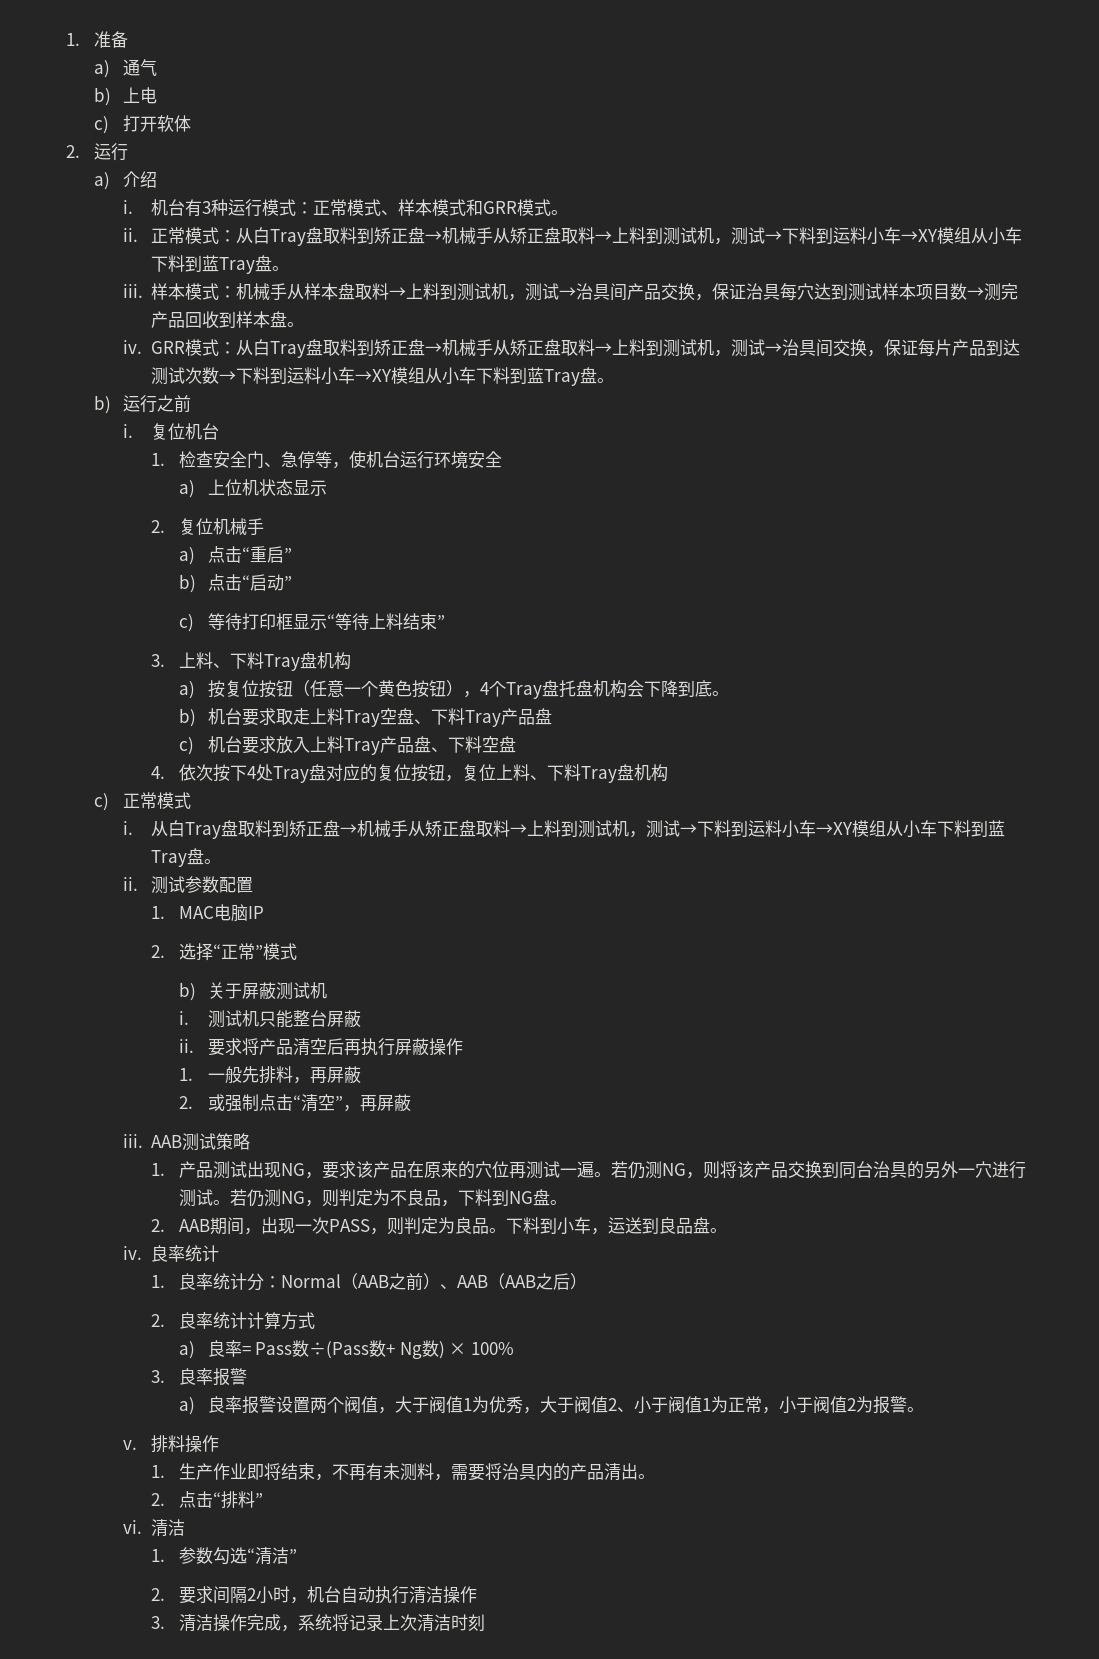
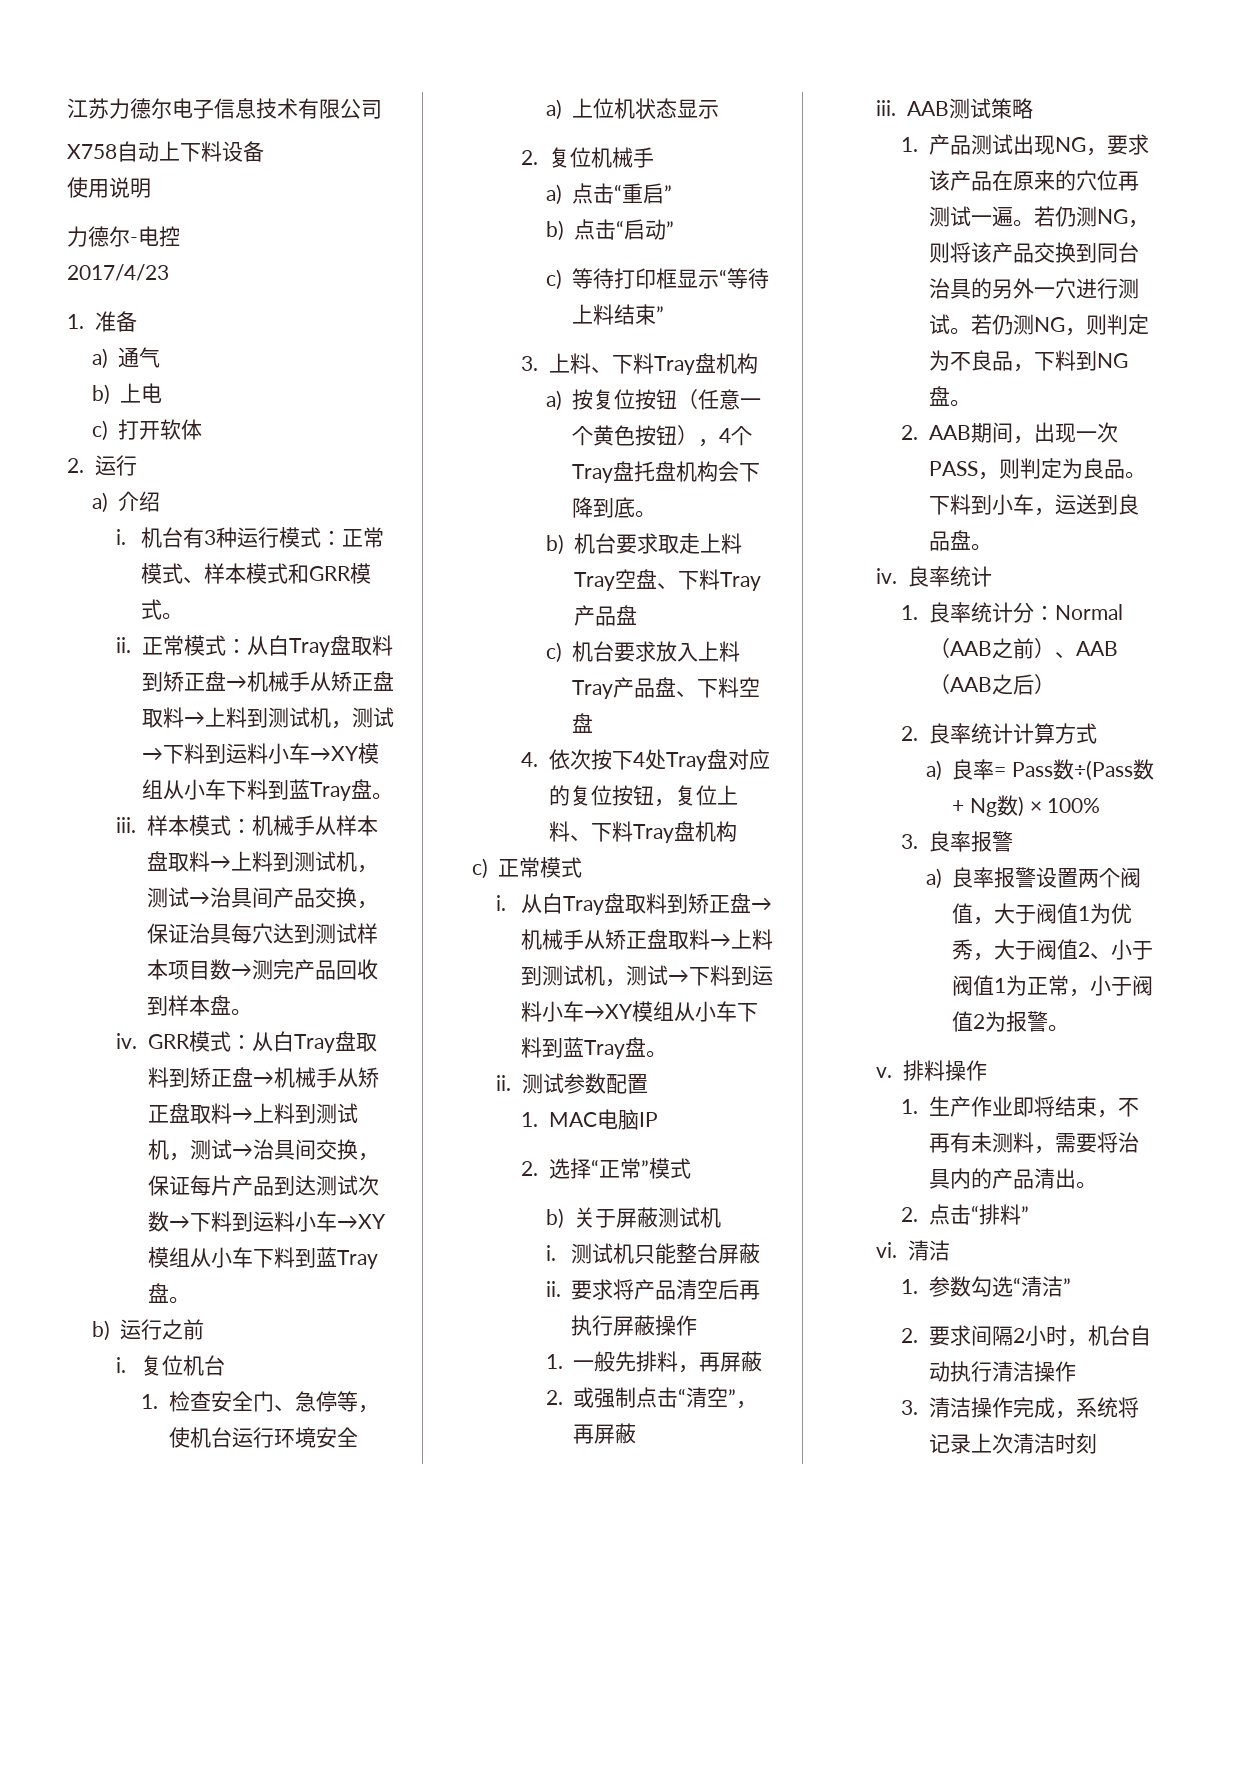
+ 江苏力德尔电子信息技术有限公司
+ X758自动上下料设备
+ 使用说明
+ 力德尔-电控
+ 2017/4/23

